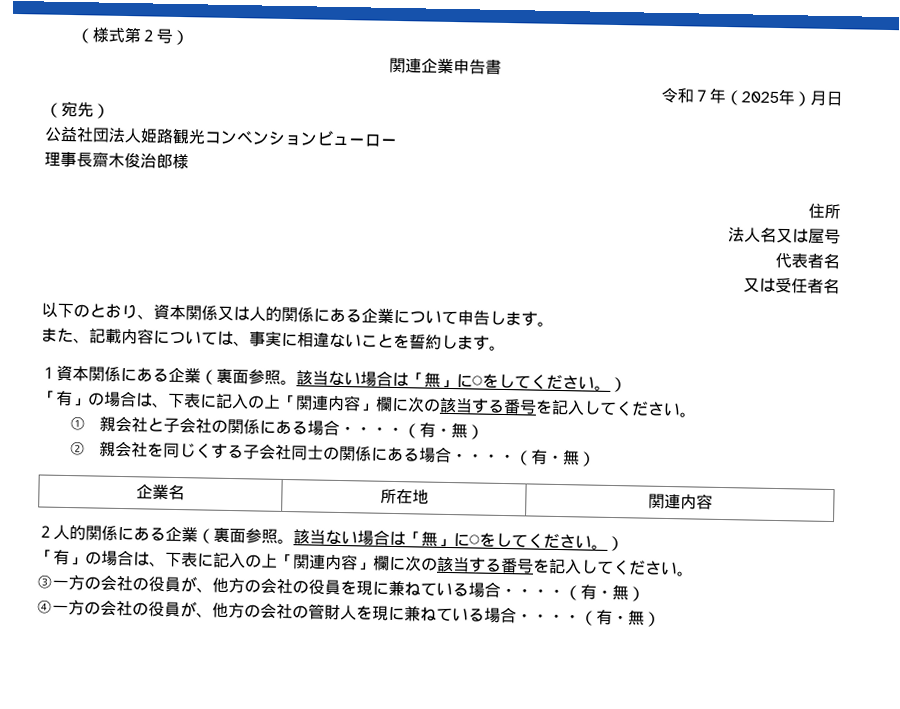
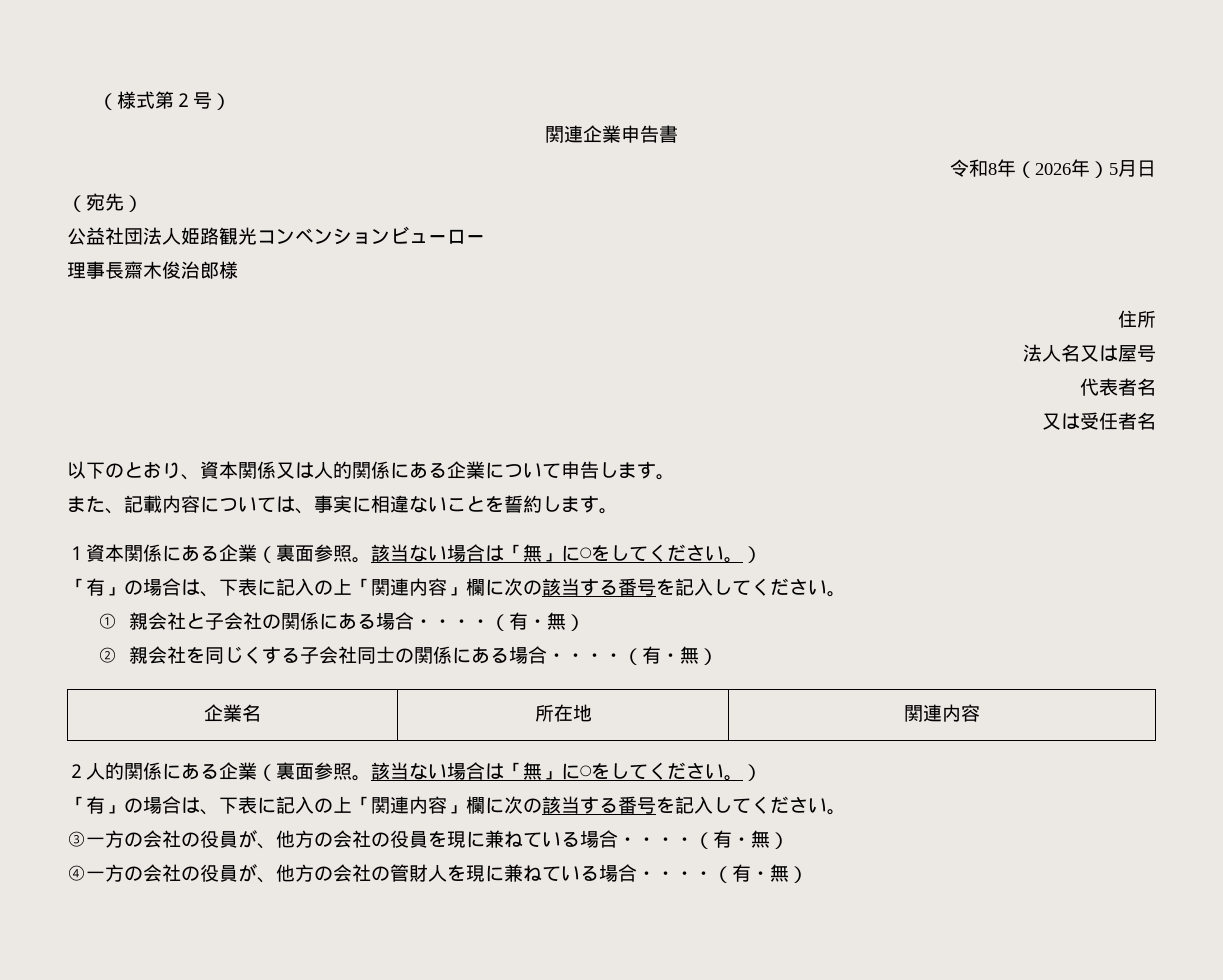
- 令和７年（2025年）月日
+ 令和8年（2026年）5月日

